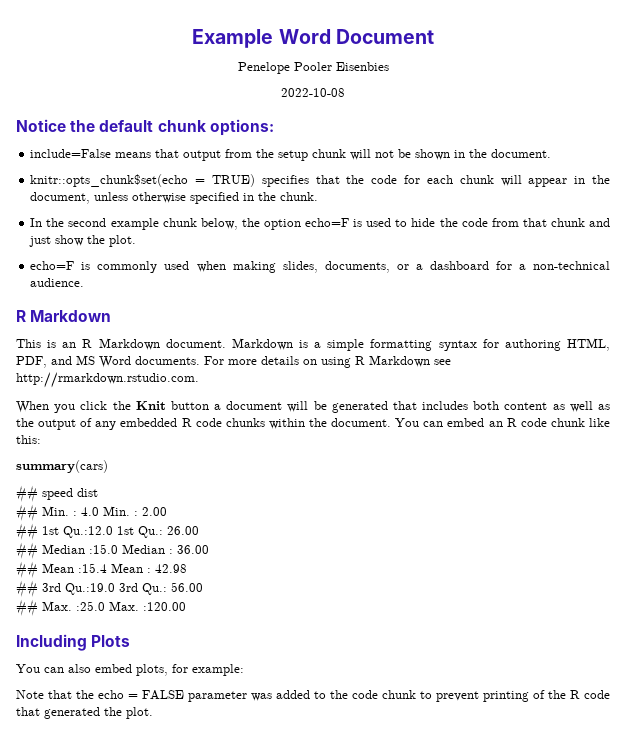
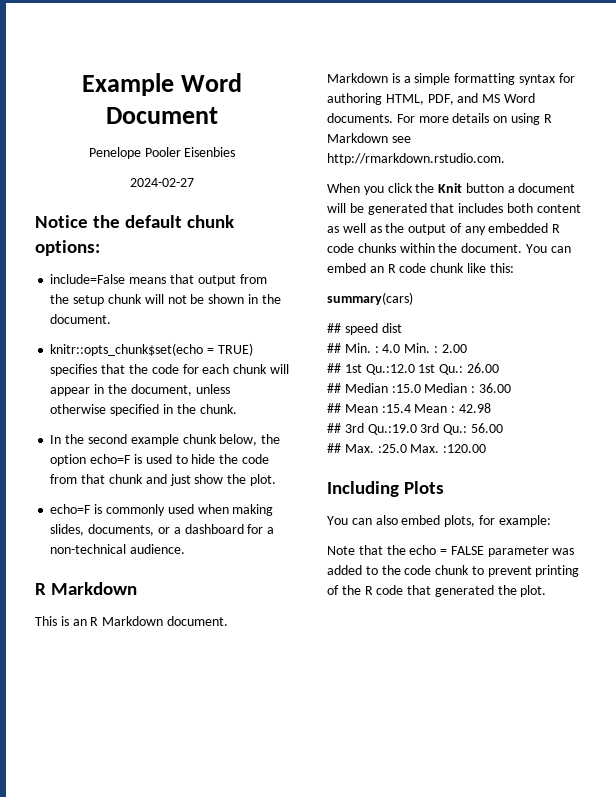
- 2022-10-08
+ 2024-02-27

